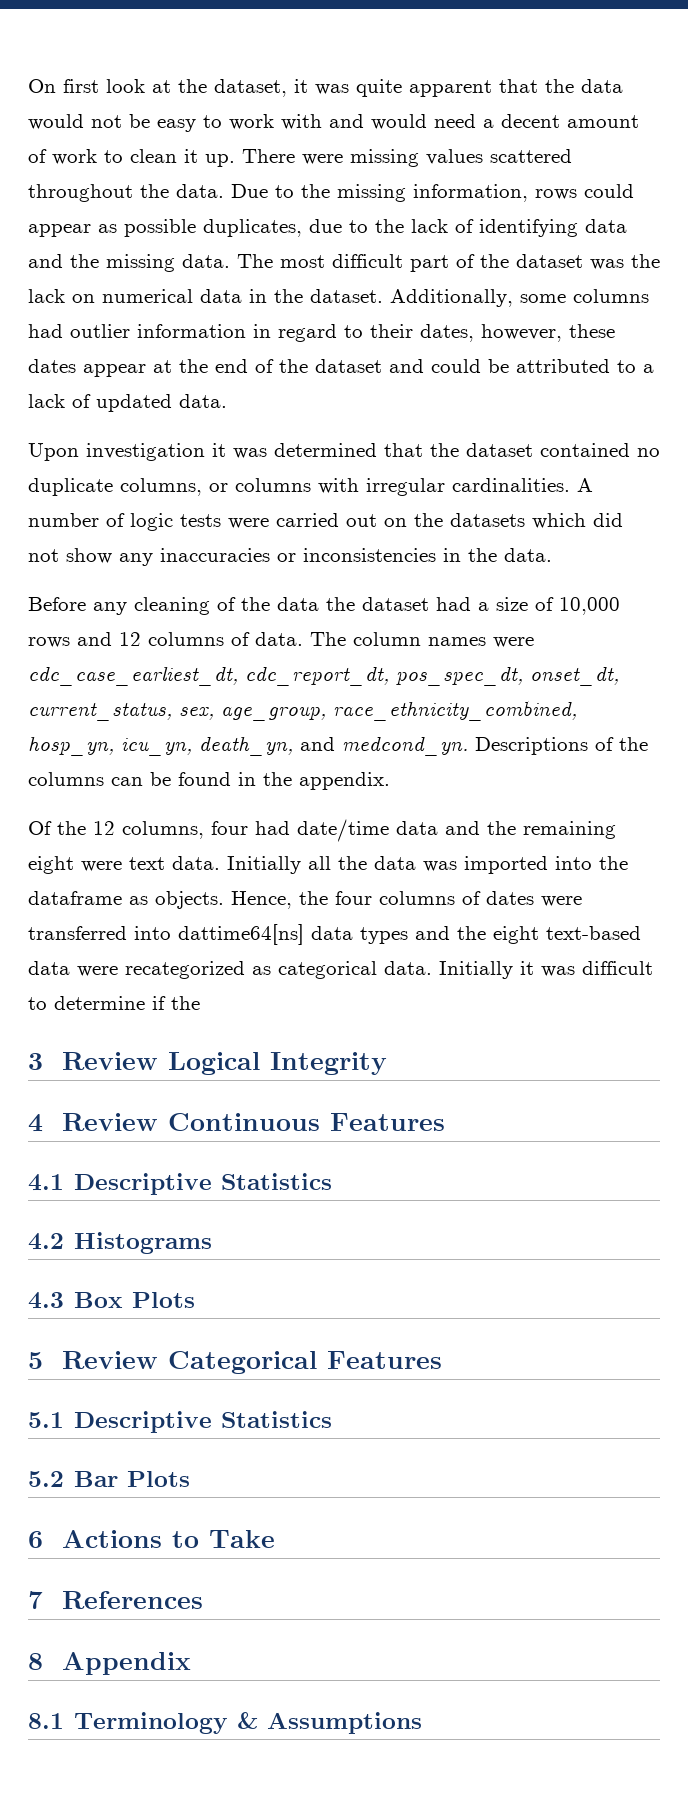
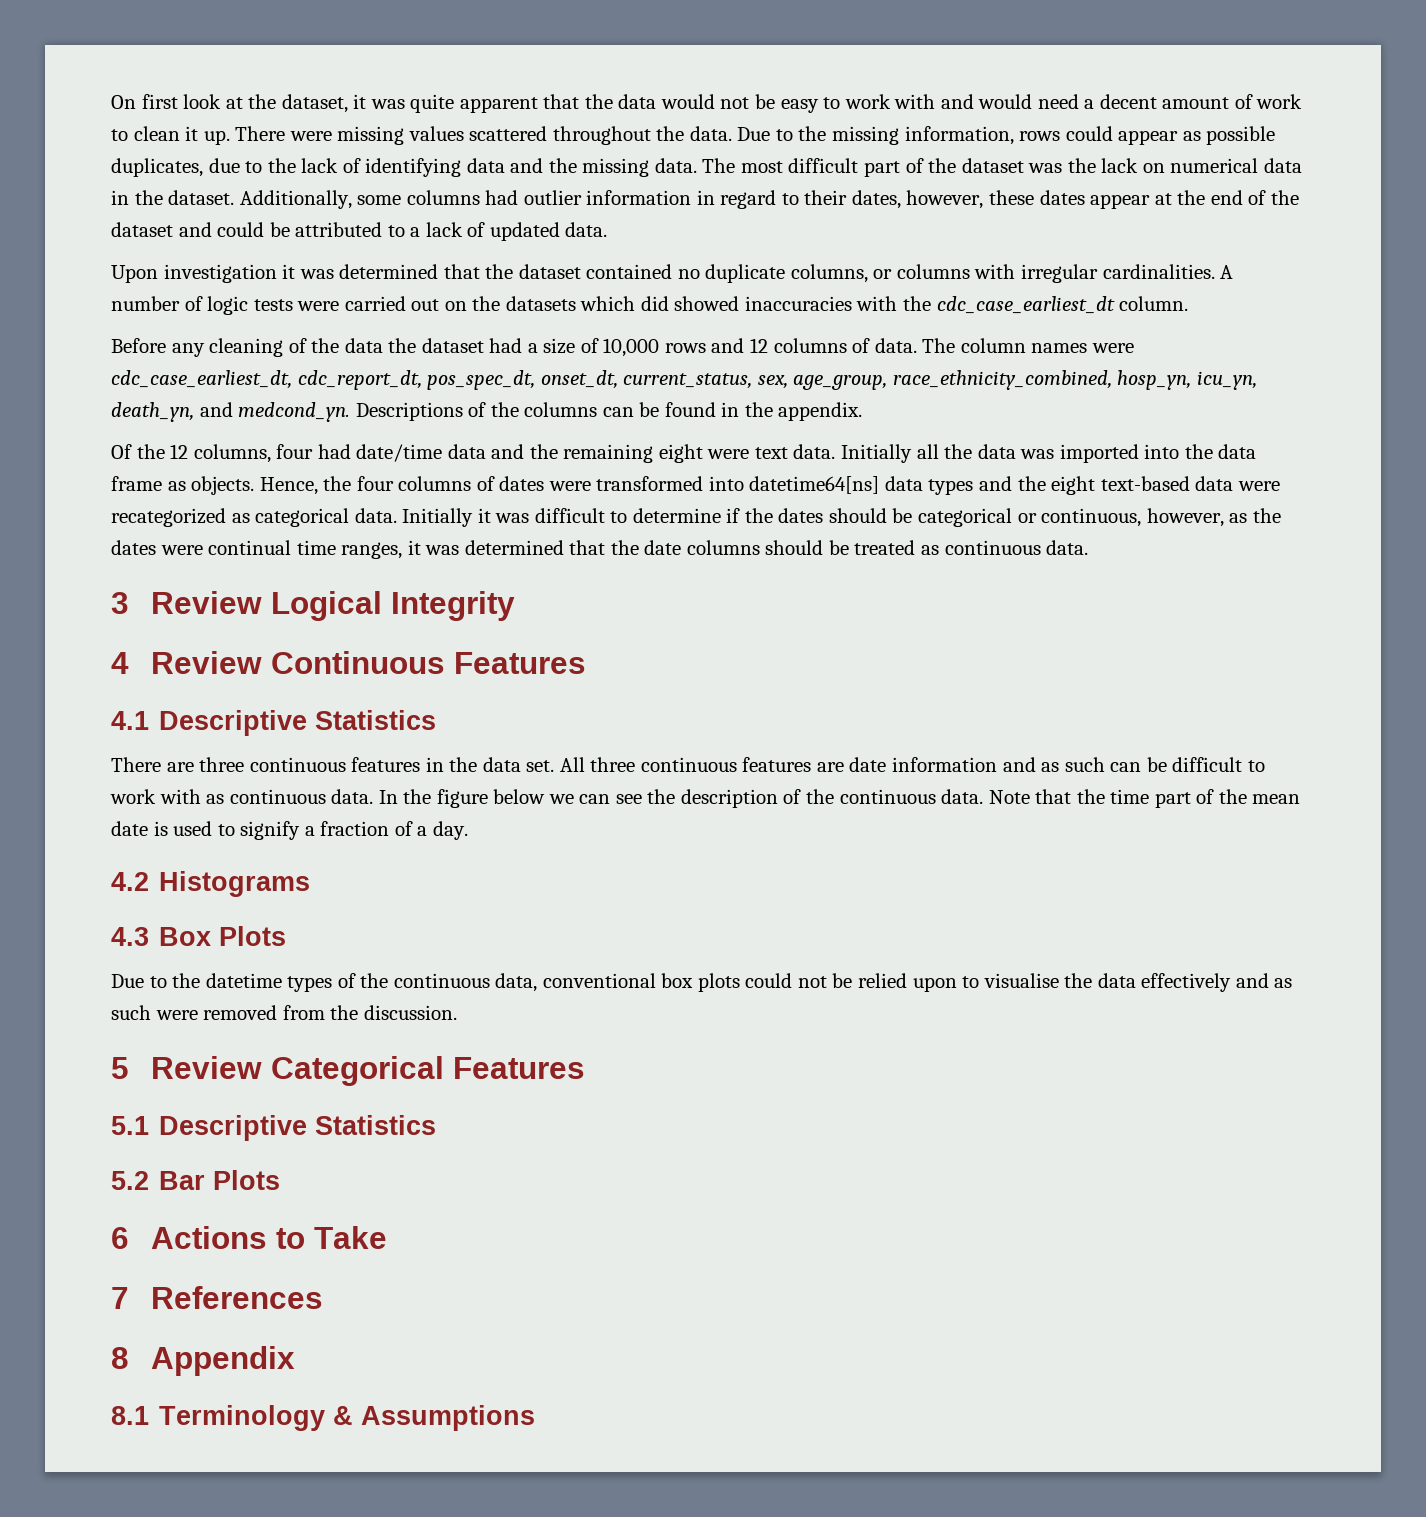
- A number of logic tests were carried out on the datasets which did not show any inaccuracies or inconsistencies in the data.
+ A number of logic tests were carried out on the datasets which did showed inaccuracies with the cdc_case_earliest_dt column.
- Initially all the data was imported into the dataframe as objects.
+ Initially all the data was imported into the data frame as objects.
- Hence, the four columns of dates were transferred into dattime64[ns] data types and the eight text-based data were recategorized as categorical data.
+ Hence, the four columns of dates were transformed into datetime64[ns] data types and the eight text-based data were recategorized as categorical data.
- Initially it was difficult to determine if the
+ Initially it was difficult to determine if the dates should be categorical or continuous, however, as the dates were continual time ranges, it was determined that the date columns should be treated as continuous data.
+ There are three continuous features in the data set. All three continuous features are date information and as such can be difficult to work with as continuous data. In the figure below we can see the description of the continuous data. Note that the time part of the mean date is used to signify a fraction of a day.
+ Due to the datetime types of the continuous data, conventional box plots could not be relied upon to visualise the data effectively and as such were removed from the discussion.

